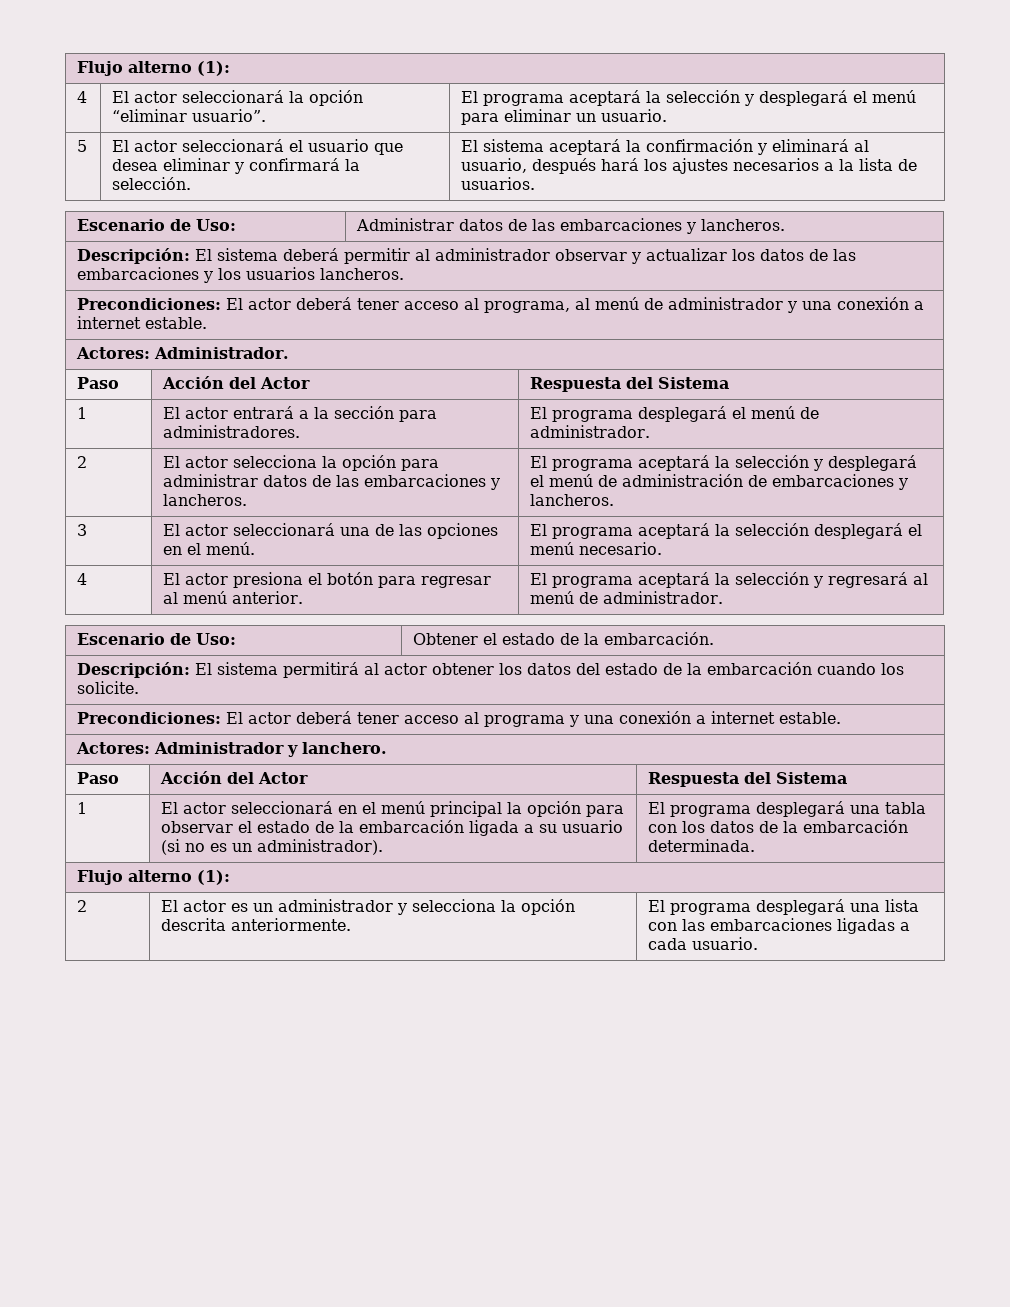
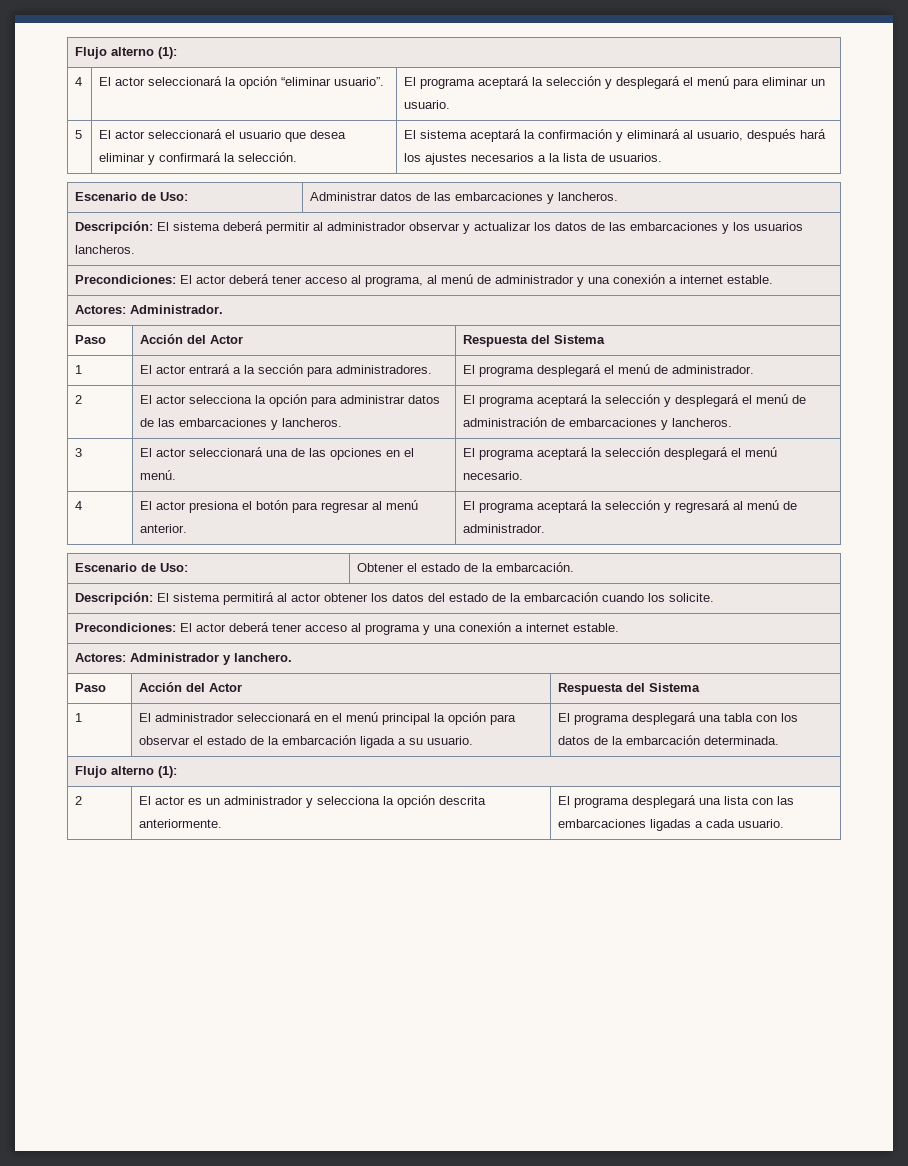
- 1 | El actor seleccionará en el menú principal la opción para observar el estado de la embarcación ligada a su usuario (si no es un administrador). | El programa desplegará una tabla con los datos de la embarcación determinada.
+ 1 | El administrador seleccionará en el menú principal la opción para observar el estado de la embarcación ligada a su usuario. | El programa desplegará una tabla con los datos de la embarcación determinada.

